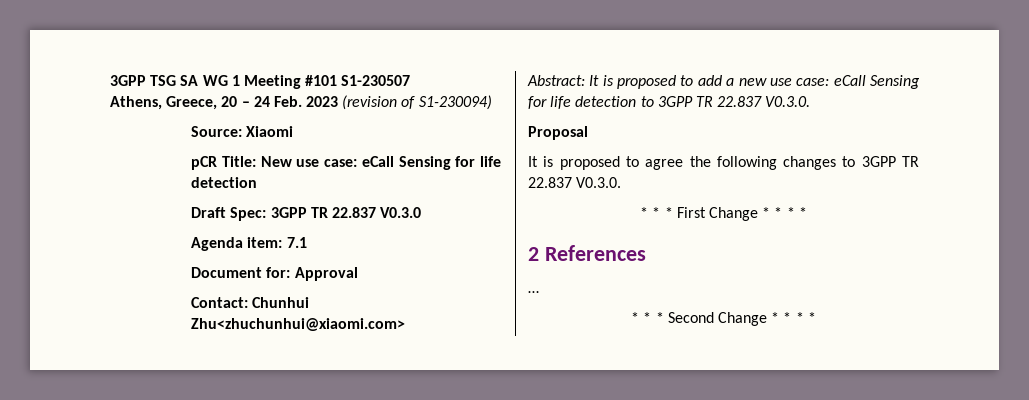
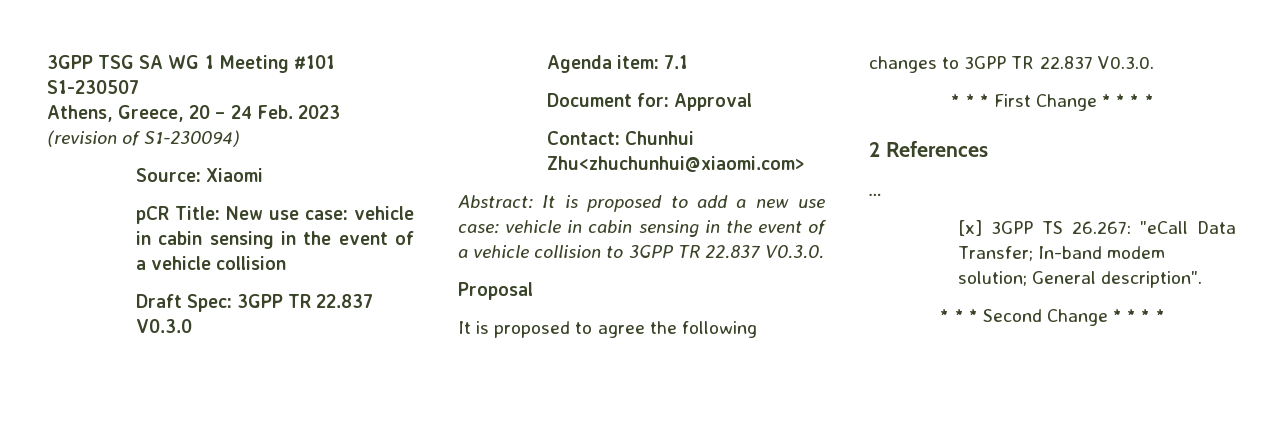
- pCR Title: New use case: eCall Sensing for life detection
+ pCR Title: New use case: vehicle in cabin sensing in the event of a vehicle collision
- Abstract: It is proposed to add a new use case: eCall Sensing for life detection to 3GPP TR 22.837 V0.3.0.
+ Abstract: It is proposed to add a new use case: vehicle in cabin sensing in the event of a vehicle collision to 3GPP TR 22.837 V0.3.0.
+ [x] 3GPP TS 26.267: "eCall Data Transfer; In-band modem solution; General description".

